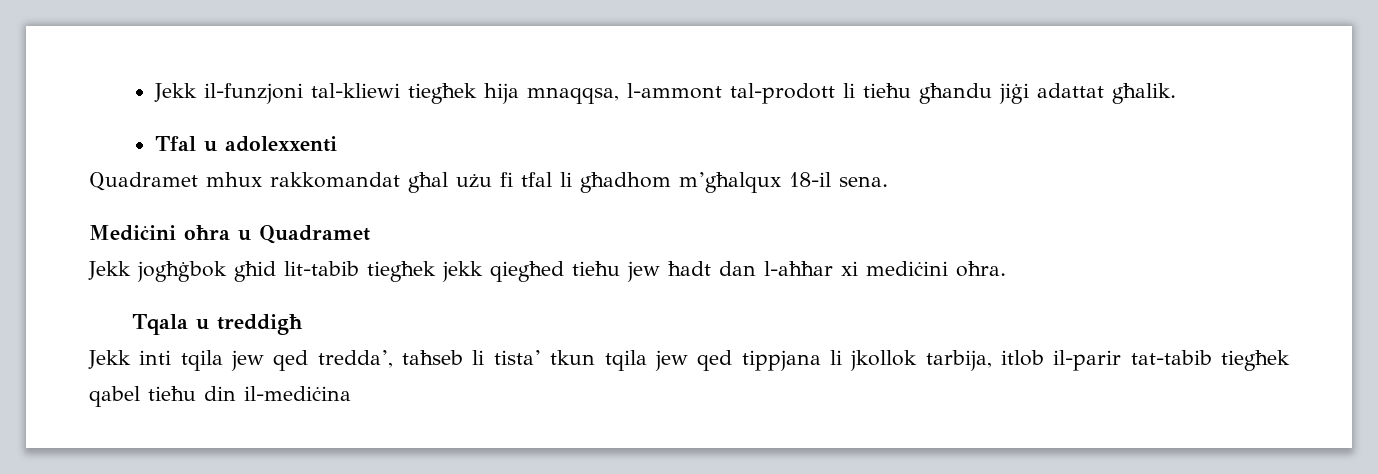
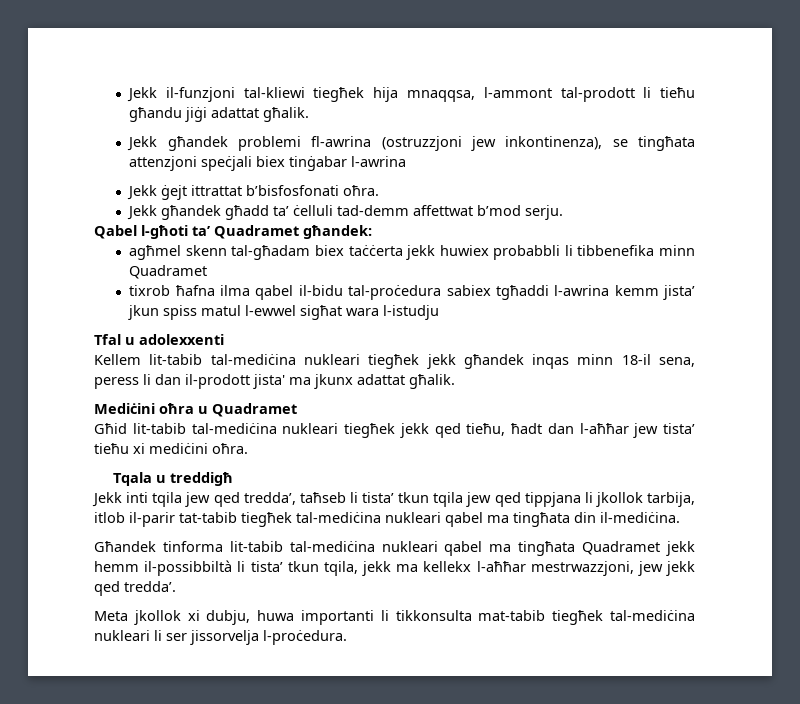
+ Jekk għandek problemi fl-awrina (ostruzzjoni jew inkontinenza), se tingħata attenzjoni speċjali biex tinġabar l-awrina
+ Jekk ġejt ittrattat b’bisfosfonati oħra.
+ Jekk għandek għadd ta’ ċelluli tad-demm affettwat b’mod serju.
+ Qabel l-għoti ta’ Quadramet għandek:
+ agħmel skenn tal-għadam biex taċċerta jekk huwiex probabbli li tibbenefika minn Quadramet
+ tixrob ħafna ilma qabel il-bidu tal-proċedura sabiex tgħaddi l-awrina kemm jista’ jkun spiss matul l-ewwel sigħat wara l-istudju
  Tfal u adolexxenti
- Quadramet mhux rakkomandat għal użu fi tfal li għadhom m’għalqux 18-il sena.
+ Kellem lit-tabib tal-mediċina nukleari tiegħek jekk għandek inqas minn 18-il sena, peress li dan il-prodott jista' ma jkunx adattat għalik.
  Mediċini oħra u Quadramet
- Jekk jogħġbok għid lit-tabib tiegħek jekk qiegħed tieħu jew ħadt dan l-aħħar xi mediċini oħra.
+ Għid lit-tabib tal-mediċina nukleari tiegħek jekk qed tieħu, ħadt dan l-aħħar jew tista’ tieħu xi mediċini oħra.
- Jekk inti tqila jew qed tredda’, taħseb li tista’ tkun tqila jew qed tippjana li jkollok tarbija, itlob il-parir tat-tabib tiegħek qabel tieħu din il-mediċina
+ Jekk inti tqila jew qed tredda’, taħseb li tista’ tkun tqila jew qed tippjana li jkollok tarbija, itlob il-parir tat-tabib tiegħek tal-mediċina nukleari qabel ma tingħata din il-mediċina.
+ Għandek tinforma lit-tabib tal-mediċina nukleari qabel ma tingħata Quadramet jekk hemm il-possibbiltà li tista’ tkun tqila, jekk ma kellekx l-aħħar mestrwazzjoni, jew jekk qed tredda’.
+ Meta jkollok xi dubju, huwa importanti li tikkonsulta mat-tabib tiegħek tal-mediċina nukleari li ser jissorvelja l-proċedura.

